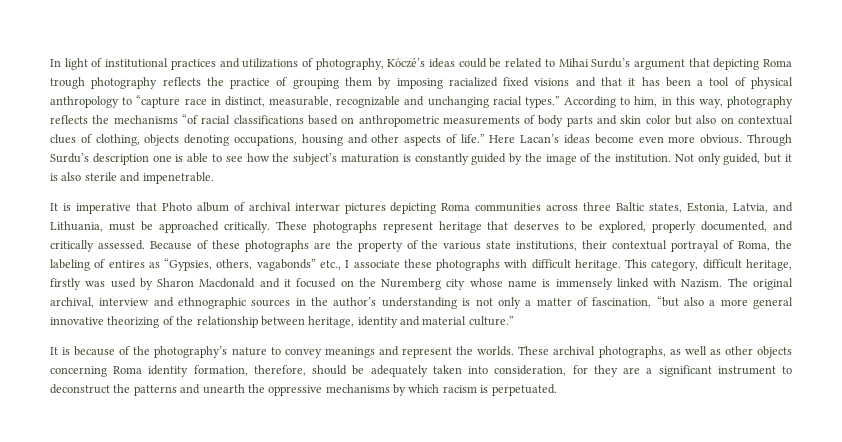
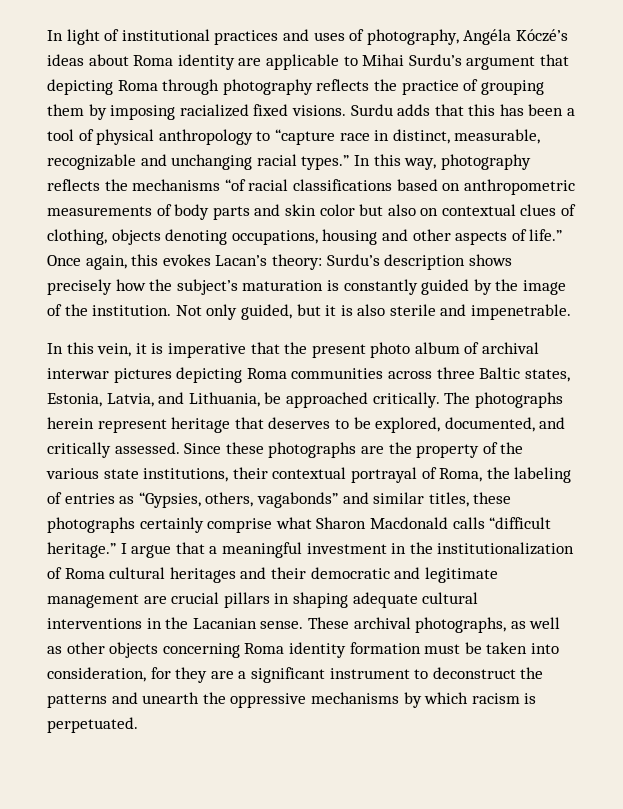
- In light of institutional practices and utilizations of photography, Kóczé’s ideas could be related to Mihai Surdu’s argument that depicting Roma trough photography reflects the practice of grouping them by imposing racialized fixed visions and that it has been a tool of physical anthropology to “capture race in distinct, measurable, recognizable and unchanging racial types.”
+ In light of institutional practices and uses of photography, Angéla Kóczé’s ideas about Roma identity are applicable to Mihai Surdu’s argument that depicting Roma through photography reflects the practice of grouping them by imposing racialized fixed visions. Surdu adds that this has been a tool of physical anthropology to “capture race in distinct, measurable, recognizable and unchanging racial types.”
- According to him, in this way, photography reflects the mechanisms “of racial classifications based on anthropometric measurements of body parts and skin color but also on contextual clues of clothing, objects denoting occupations, housing and other aspects of life.”
+ In this way, photography reflects the mechanisms “of racial classifications based on anthropometric measurements of body parts and skin color but also on contextual clues of clothing, objects denoting occupations, housing and other aspects of life.”
- Here Lacan’s ideas become even more obvious. Through Surdu’s description one is able to see how the subject’s maturation is constantly guided by the image of the institution.
+ Once again, this evokes Lacan’s theory: Surdu’s description shows precisely how the subject’s maturation is constantly guided by the image of the institution.
- It is imperative that Photo album of archival interwar pictures depicting Roma communities across three Baltic states, Estonia, Latvia, and Lithuania, must be approached critically.
+ In this vein, it is imperative that the present photo album of archival interwar pictures depicting Roma communities across three Baltic states, Estonia, Latvia, and Lithuania, be approached critically.
- These photographs represent heritage that deserves to be explored, properly documented, and critically assessed.
+ The photographs herein represent heritage that deserves to be explored, documented, and critically assessed.
- Because of these photographs are the property of the various state institutions, their contextual portrayal of Roma, the labeling of entires as “Gypsies, others, vagabonds” etc., I associate these photographs with difficult heritage. This category, difficult heritage, firstly was used by Sharon Macdonald and it focused on the Nuremberg city whose name is immensely linked with Nazism. The original archival, interview and ethnographic sources in the author’s understanding is not only a matter of fascination, “but also a more general innovative theorizing of the relationship between heritage, identity and material culture.”
- It is because of the photography’s nature to convey meanings and represent the worlds.
+ Since these photographs are the property of the various state institutions, their contextual portrayal of Roma, the labeling of entries as “Gypsies, others, vagabonds” and similar titles, these photographs certainly comprise what Sharon Macdonald calls “difficult heritage.” I argue that a meaningful investment in the institutionalization of Roma cultural heritages and their democratic and legitimate management are crucial pillars in shaping adequate cultural interventions in the Lacanian sense.
- These archival photographs, as well as other objects concerning Roma identity formation, therefore, should be adequately taken into consideration, for they are a significant instrument to deconstruct the patterns and unearth the oppressive mechanisms by which racism is perpetuated.
+ These archival photographs, as well as other objects concerning Roma identity formation must be taken into consideration, for they are a significant instrument to deconstruct the patterns and unearth the oppressive mechanisms by which racism is perpetuated.

